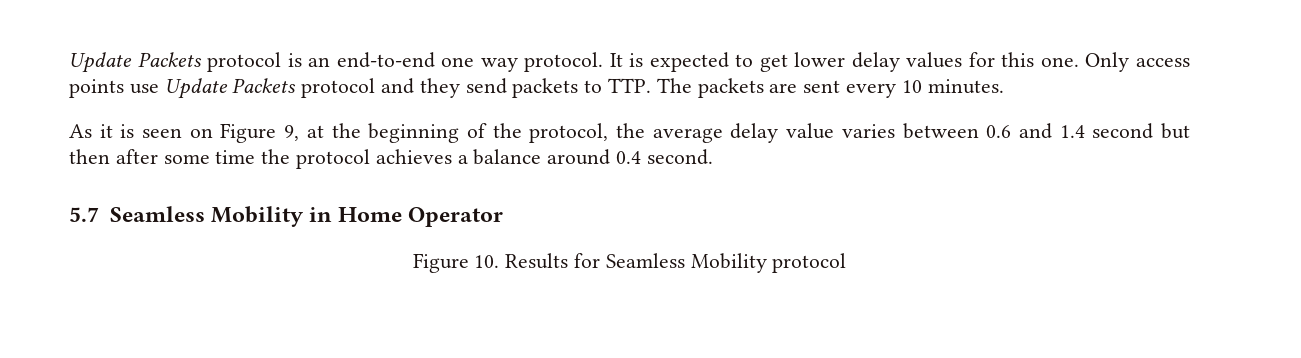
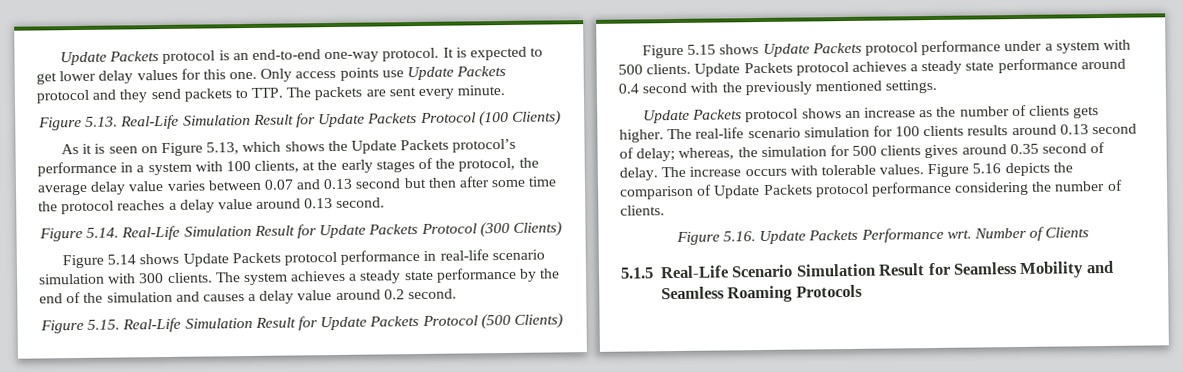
- Update Packets protocol is an end-to-end one way protocol.
+ Update Packets protocol is an end-to-end one-way protocol.
- Only access points use Update Packets protocol and they send packets to TTP. The packets are sent every 10 minutes.
+ Only access points use Update Packets protocol and they send packets to TTP. The packets are sent every minute.
+ Figure 5.13. Real-Life Simulation Result for Update Packets Protocol (100 Clients)
- As it is seen on Figure 9, at the beginning of the protocol, the average delay value varies between 0.6 and 1.4 second but then after some time the protocol achieves a balance around 0.4 second.
- 5.7 Seamless Mobility in Home Operator
- Figure 10. Results for Seamless Mobility protocol
+ As it is seen on Figure 5.13, which shows the Update Packets protocol’s performance in a system with 100 clients, at the early stages of the protocol, the average delay value varies between 0.07 and 0.13 second but then after some time the protocol reaches a delay value around 0.13 second.
+ Figure 5.14. Real-Life Simulation Result for Update Packets Protocol (300 Clients)
+ Figure 5.14 shows Update Packets protocol performance in real-life scenario simulation with 300 clients. The system achieves a steady state performance by the end of the simulation and causes a delay value around 0.2 second.
+ Figure 5.15. Real-Life Simulation Result for Update Packets Protocol (500 Clients)
+ Figure 5.15 shows Update Packets protocol performance under a system with 500 clients. Update Packets protocol achieves a steady state performance around 0.4 second with the previously mentioned settings.
+ Update Packets protocol shows an increase as the number of clients gets higher. The real-life scenario simulation for 100 clients results around 0.13 second of delay; whereas, the simulation for 500 clients gives around 0.35 second of delay. The increase occurs with tolerable values. Figure 5.16 depicts the comparison of Update Packets protocol performance considering the number of clients.
+ Figure 5.16. Update Packets Performance wrt. Number of Clients
+ 5.1.5 Real-Life Scenario Simulation Result for Seamless Mobility and Seamless Roaming Protocols

